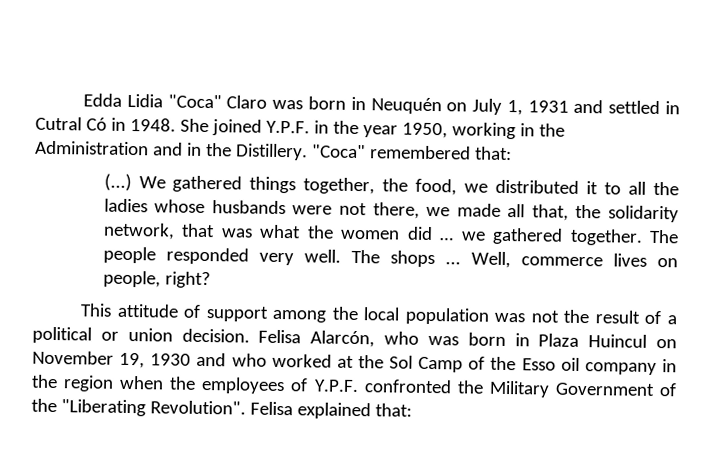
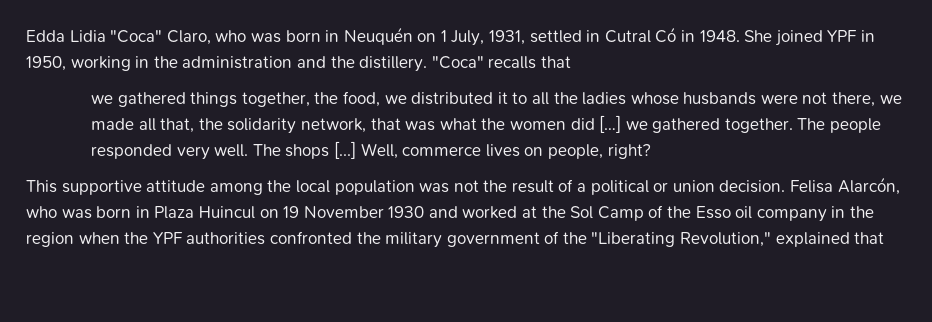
- Edda Lidia "Coca" Claro was born in Neuquén on July 1, 1931 and settled in Cutral Có in 1948.
+ Edda Lidia "Coca" Claro, who was born in Neuquén on 1 July, 1931, settled in Cutral Có in 1948.
- She joined Y.P.F. in the year 1950, working in the Administration and in the Distillery. "Coca" remembered that:
- (...) We gathered things together, the food, we distributed it to all the ladies whose husbands were not there, we made all that, the solidarity network, that was what the women did … we gathered together.
+ She joined YPF in 1950, working in the administration and the distillery. "Coca" recalls that
+ we gathered things together, the food, we distributed it to all the ladies whose husbands were not there, we made all that, the solidarity network, that was what the women did […] we gathered together.
- The shops ...
+ The shops [...]
- This attitude of support among the local population was not the result of a political or union decision.
+ This supportive attitude among the local population was not the result of a political or union decision.
- Felisa Alarcón, who was born in Plaza Huincul on November 19, 1930 and who worked at the Sol Camp of the Esso oil company in the region when the employees of Y.P.F. confronted the Military Government of the "Liberating Revolution". Felisa explained that:
+ Felisa Alarcón, who was born in Plaza Huincul on 19 November 1930 and worked at the Sol Camp of the Esso oil company in the region when the YPF authorities confronted the military government of the "Liberating Revolution," explained that

